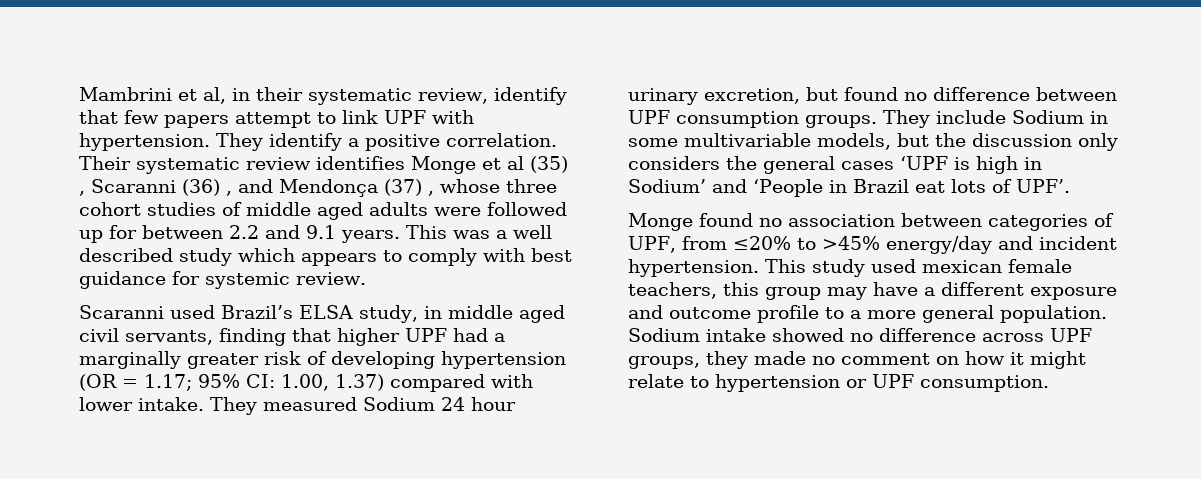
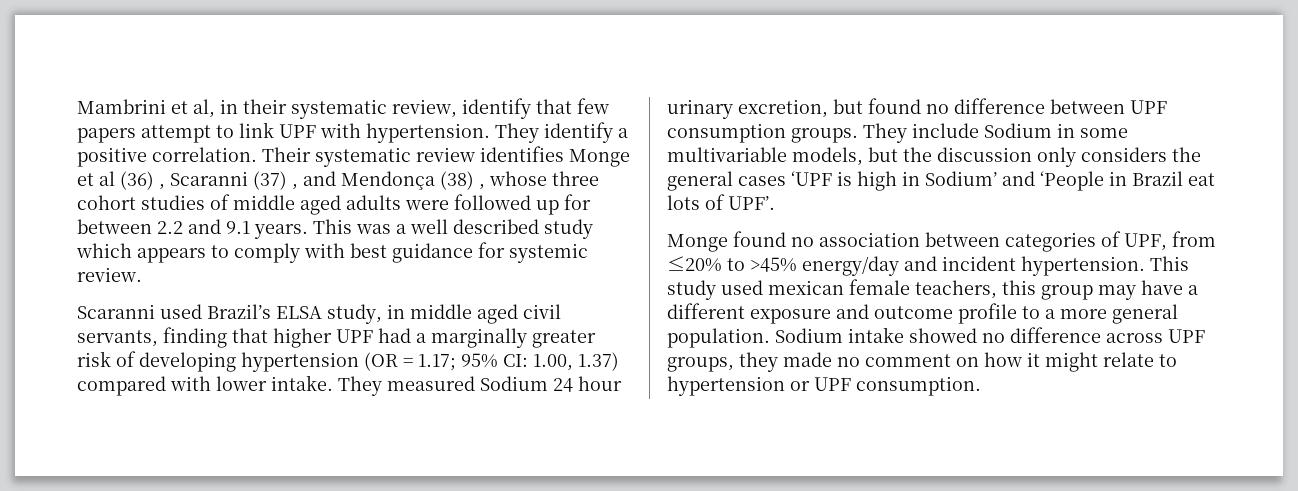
- Their systematic review identifies Monge et al (35) , Scaranni (36) , and Mendonça (37) , whose three cohort studies of middle aged adults were followed up for between 2.2 and 9.1 years.
+ Their systematic review identifies Monge et al (36) , Scaranni (37) , and Mendonça (38) , whose three cohort studies of middle aged adults were followed up for between 2.2 and 9.1 years.

